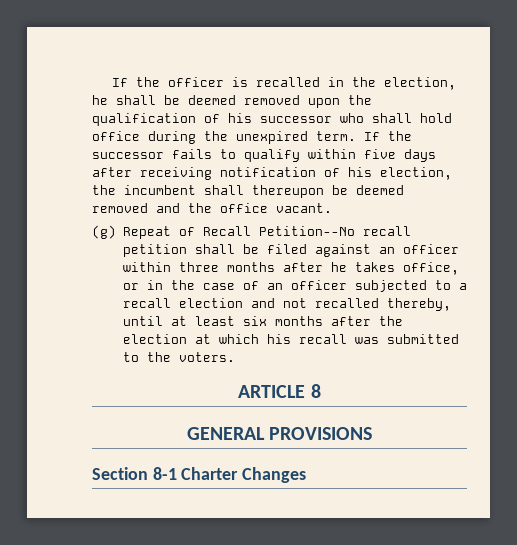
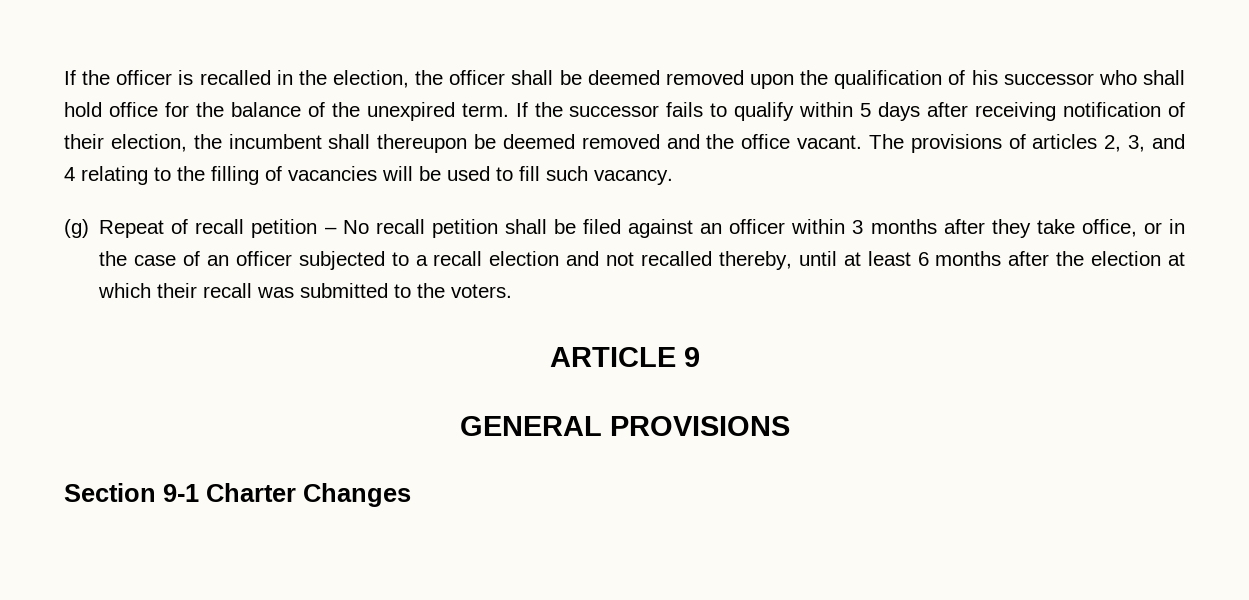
- If the officer is recalled in the election, he shall be deemed removed upon the qualification of his successor who shall hold office during the unexpired term.
+ If the officer is recalled in the election, the officer shall be deemed removed upon the qualification of his successor who shall hold office for the balance of the unexpired term.
- If the successor fails to qualify within five days after receiving notification of his election, the incumbent shall thereupon be deemed removed and the office vacant.
+ If the successor fails to qualify within 5 days after receiving notification of their election, the incumbent shall thereupon be deemed removed and the office vacant. The provisions of articles 2, 3, and 4 relating to the filling of vacancies will be used to fill such vacancy.
- (g) Repeat of Recall Petition--No recall petition shall be filed against an officer within three months after he takes office, or in the case of an officer subjected to a recall election and not recalled thereby, until at least six months after the election at which his recall was submitted to the voters.
+ (g) Repeat of recall petition – No recall petition shall be filed against an officer within 3 months after they take office, or in the case of an officer subjected to a recall election and not recalled thereby, until at least 6 months after the election at which their recall was submitted to the voters.
- ARTICLE 8
+ ARTICLE 9
- Section 8-1 Charter Changes
+ Section 9-1 Charter Changes

